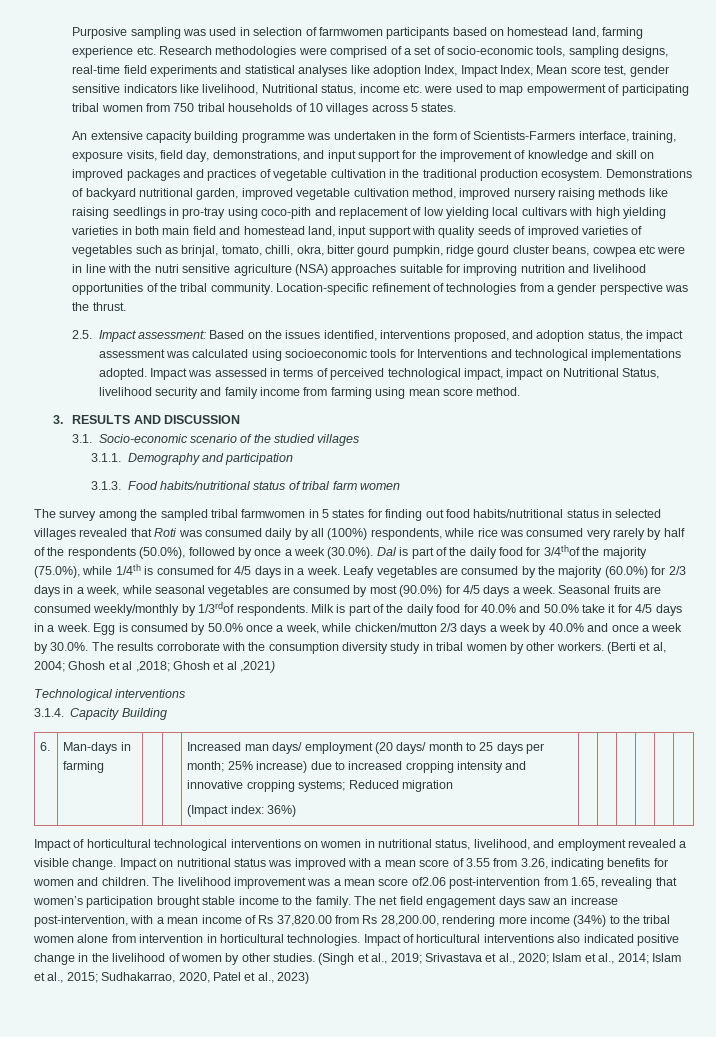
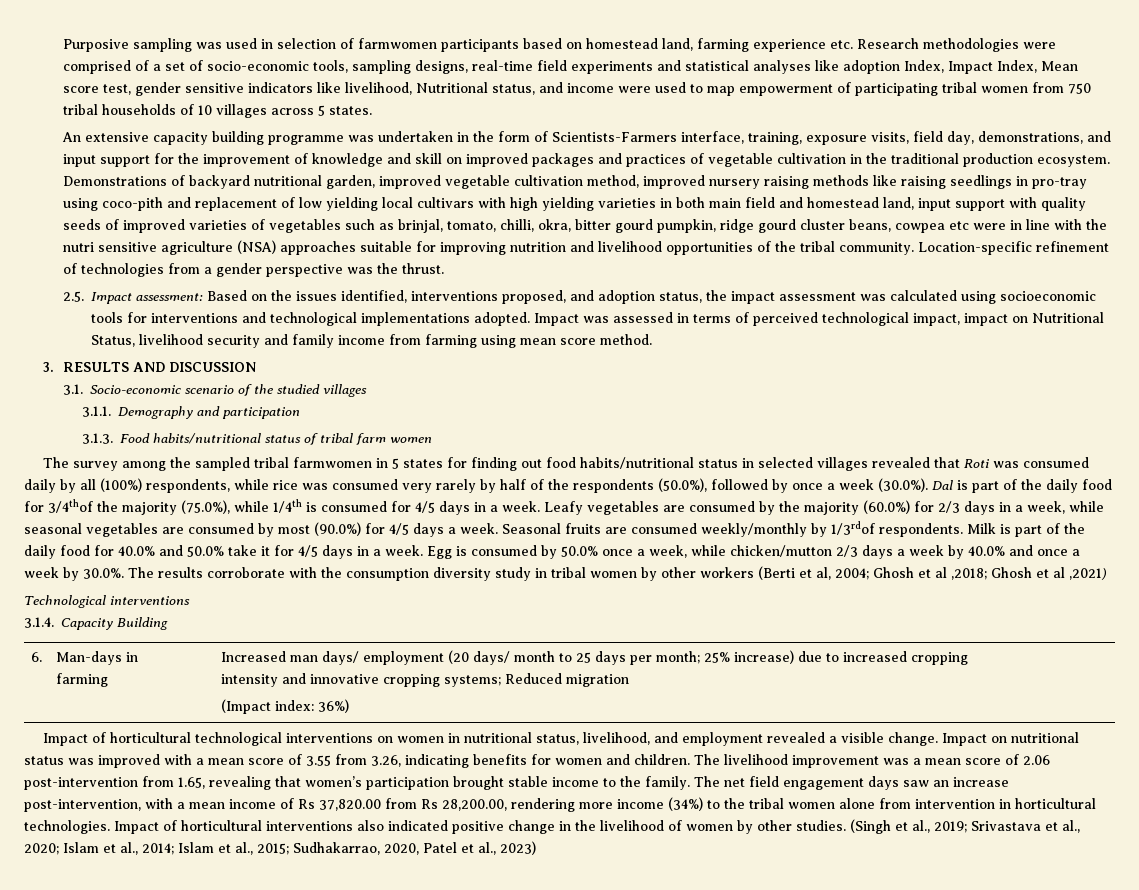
- Purposive sampling was used in selection of farmwomen participants based on homestead land, farming experience etc. Research methodologies were comprised of a set of socio-economic tools, sampling designs, real-time field experiments and statistical analyses like adoption Index, Impact Index, Mean score test, gender sensitive indicators like livelihood, Nutritional status, income etc. were used to map empowerment of participating tribal women from 750 tribal households of 10 villages across 5 states.
+ Purposive sampling was used in selection of farmwomen participants based on homestead land, farming experience etc. Research methodologies were comprised of a set of socio-economic tools, sampling designs, real-time field experiments and statistical analyses like adoption Index, Impact Index, Mean score test, gender sensitive indicators like livelihood, Nutritional status, and income were used to map empowerment of participating tribal women from 750 tribal households of 10 villages across 5 states.
- 2.5. Impact assessment: Based on the issues identified, interventions proposed, and adoption status, the impact assessment was calculated using socioeconomic tools for Interventions and technological implementations adopted.
+ 2.5. Impact assessment: Based on the issues identified, interventions proposed, and adoption status, the impact assessment was calculated using socioeconomic tools for interventions and technological implementations adopted.
- Egg is consumed by 50.0% once a week, while chicken/mutton 2/3 days a week by 40.0% and once a week by 30.0%. The results corroborate with the consumption diversity study in tribal women by other workers. (Berti et al, 2004; Ghosh et al ,2018; Ghosh et al ,2021)
+ Egg is consumed by 50.0% once a week, while chicken/mutton 2/3 days a week by 40.0% and once a week by 30.0%. The results corroborate with the consumption diversity study in tribal women by other workers (Berti et al, 2004; Ghosh et al ,2018; Ghosh et al ,2021)
- The livelihood improvement was a mean score of2.06 post-intervention from 1.65, revealing that women’s participation brought stable income to the family.
+ The livelihood improvement was a mean score of 2.06 post-intervention from 1.65, revealing that women’s participation brought stable income to the family.

